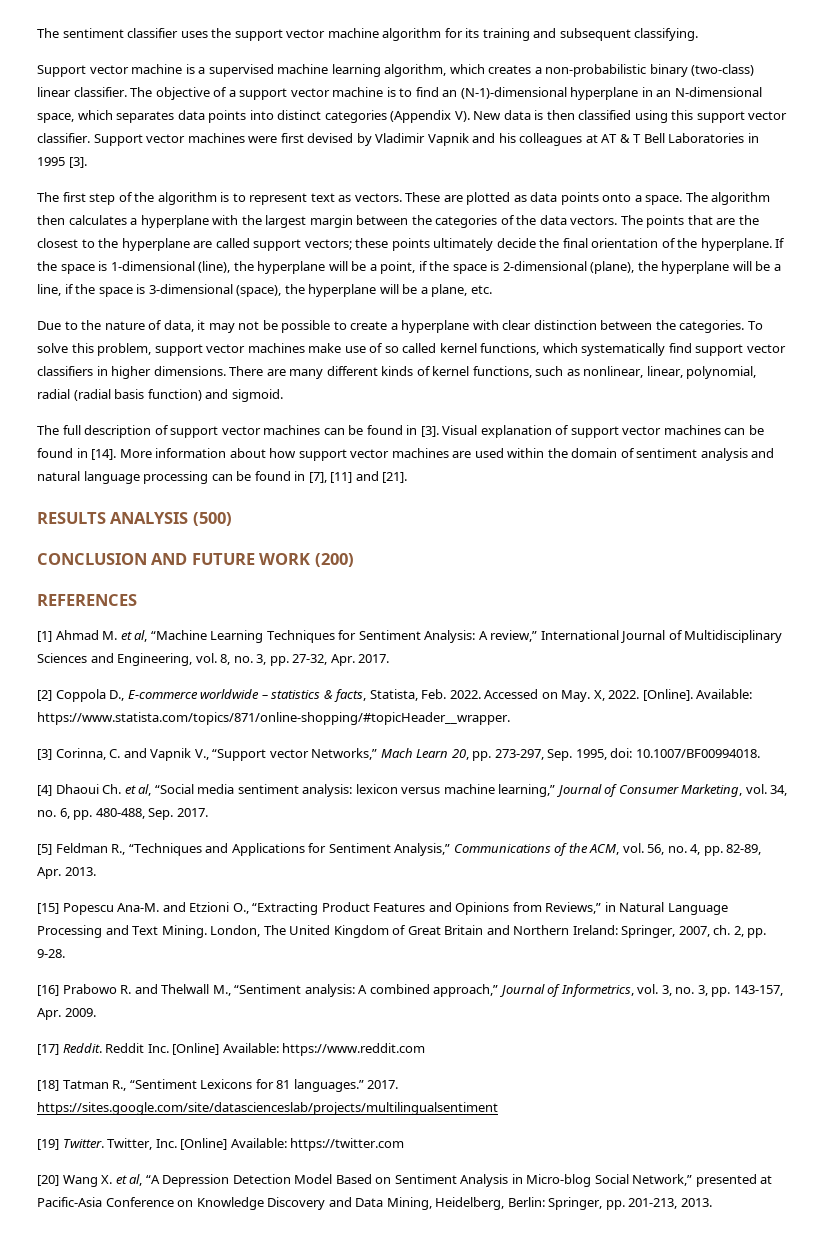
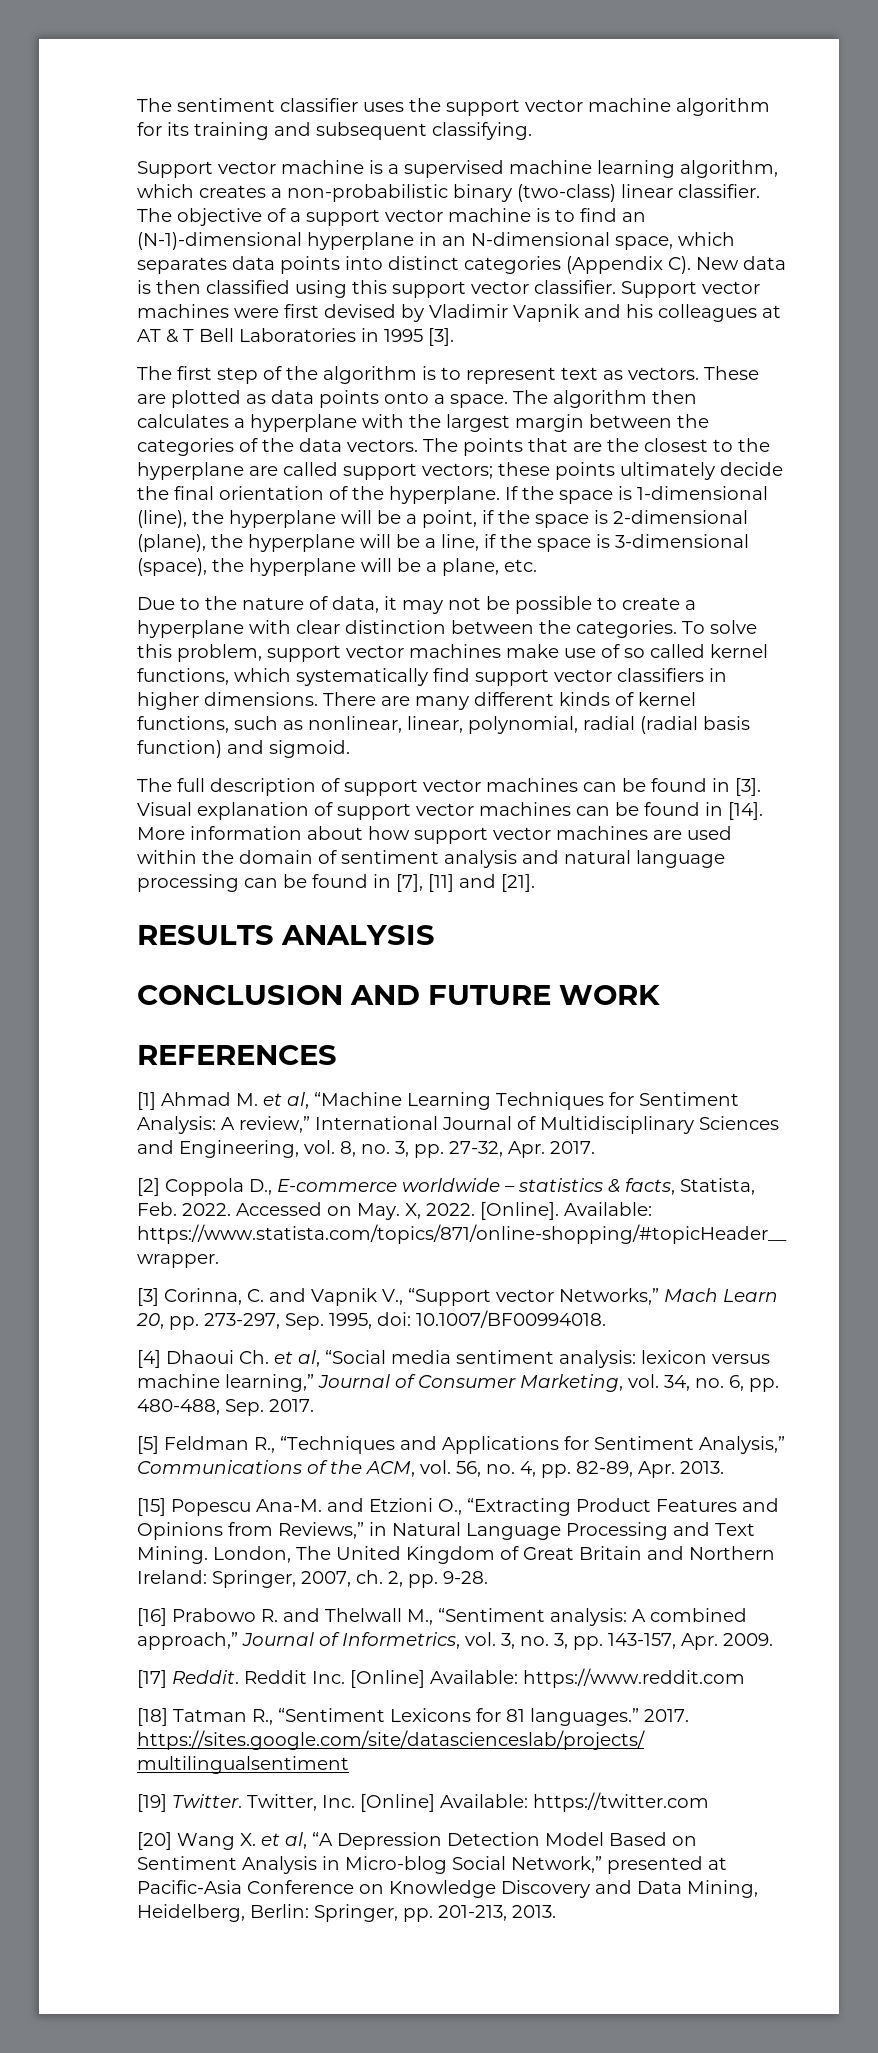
- The objective of a support vector machine is to find an (N-1)-dimensional hyperplane in an N-dimensional space, which separates data points into distinct categories (Appendix V). New data is then classified using this support vector classifier.
+ The objective of a support vector machine is to find an (N-1)-dimensional hyperplane in an N-dimensional space, which separates data points into distinct categories (Appendix C). New data is then classified using this support vector classifier.
- RESULTS ANALYSIS (500)
+ RESULTS ANALYSIS
- CONCLUSION AND FUTURE WORK (200)
+ CONCLUSION AND FUTURE WORK

